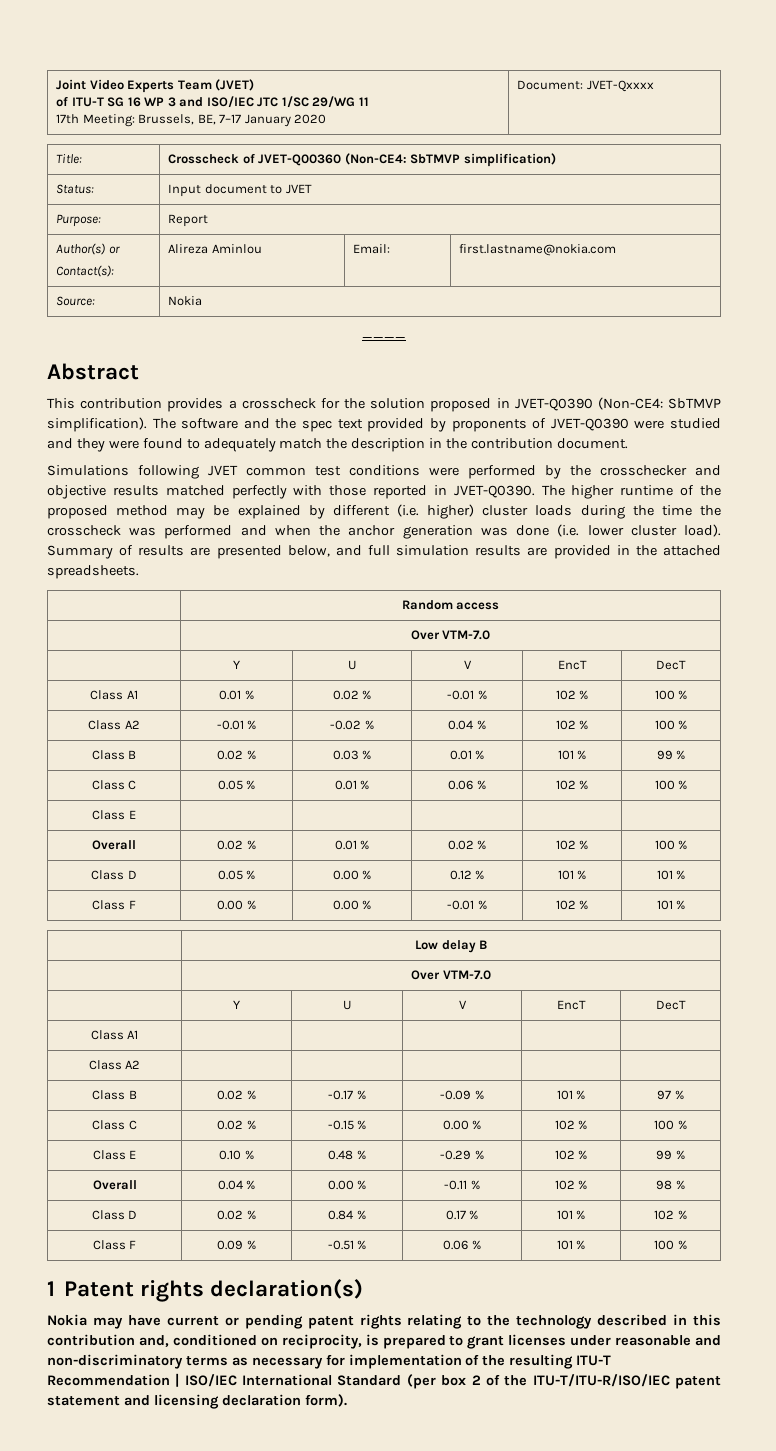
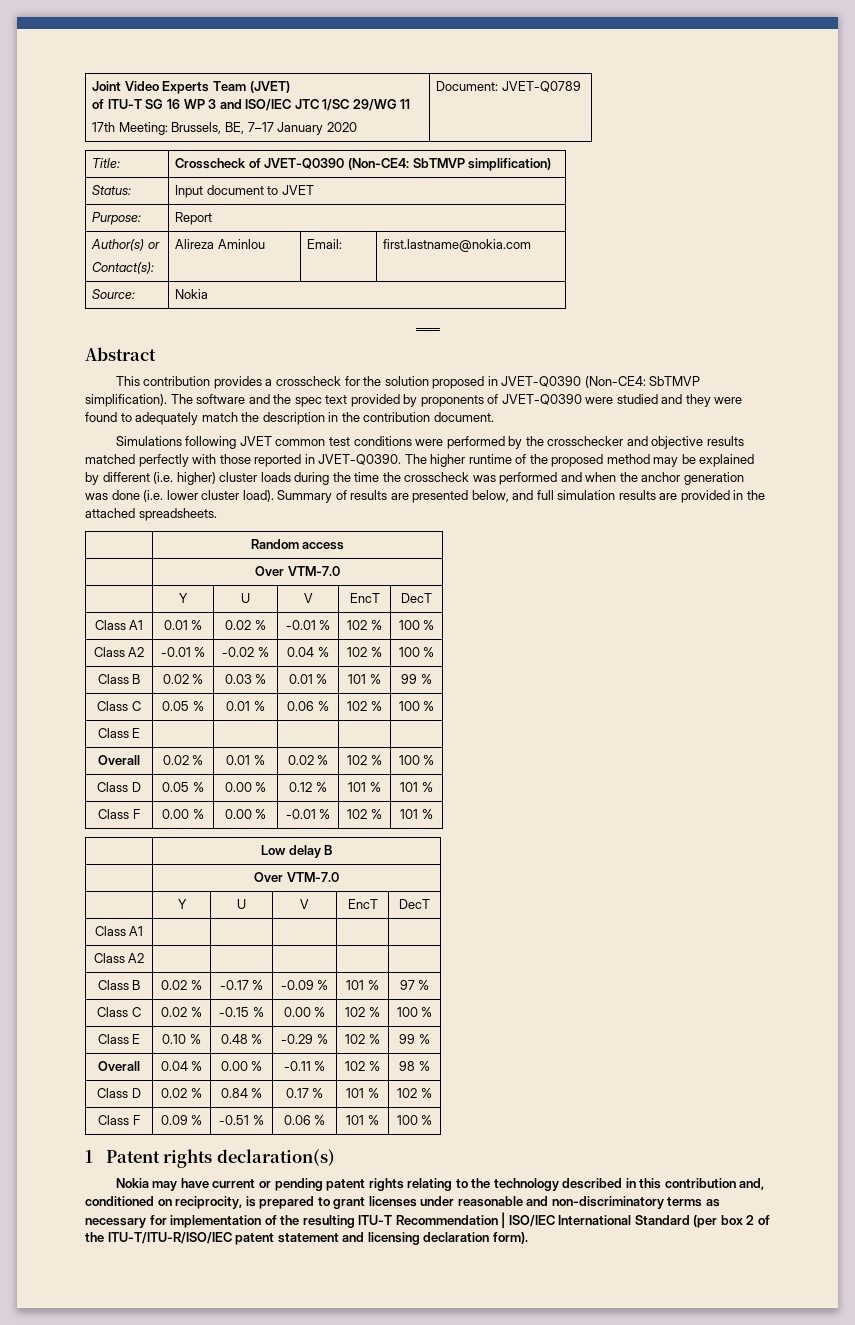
  Joint Video Experts Team (JVET)
  of ITU-T SG 16 WP 3 and ISO/IEC JTC 1/SC 29/WG 11
- 17th Meeting: Brussels, BE, 7–17 January 2020 | Document: JVET-Qxxxx
+ 17th Meeting: Brussels, BE, 7–17 January 2020 | Document: JVET-Q0789
- Title: | Crosscheck of JVET-Q00360 (Non-CE4: SbTMVP simplification)
+ Title: | Crosscheck of JVET-Q0390 (Non-CE4: SbTMVP simplification)

